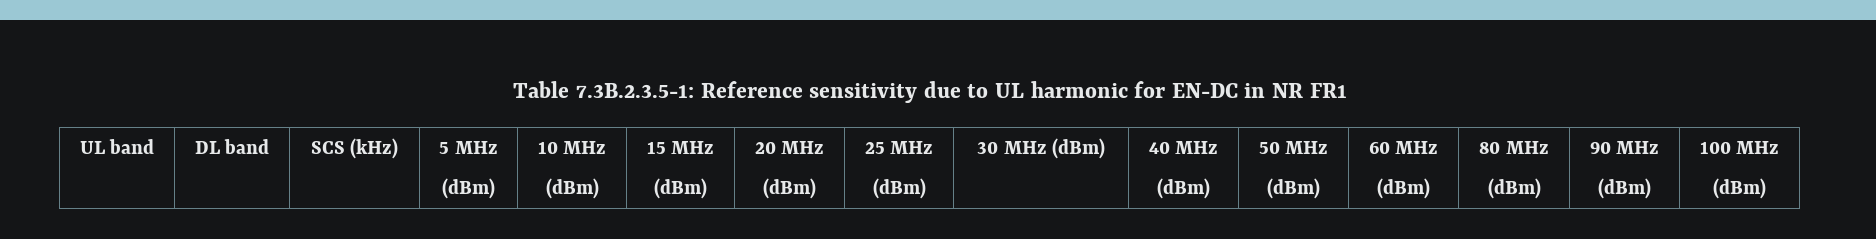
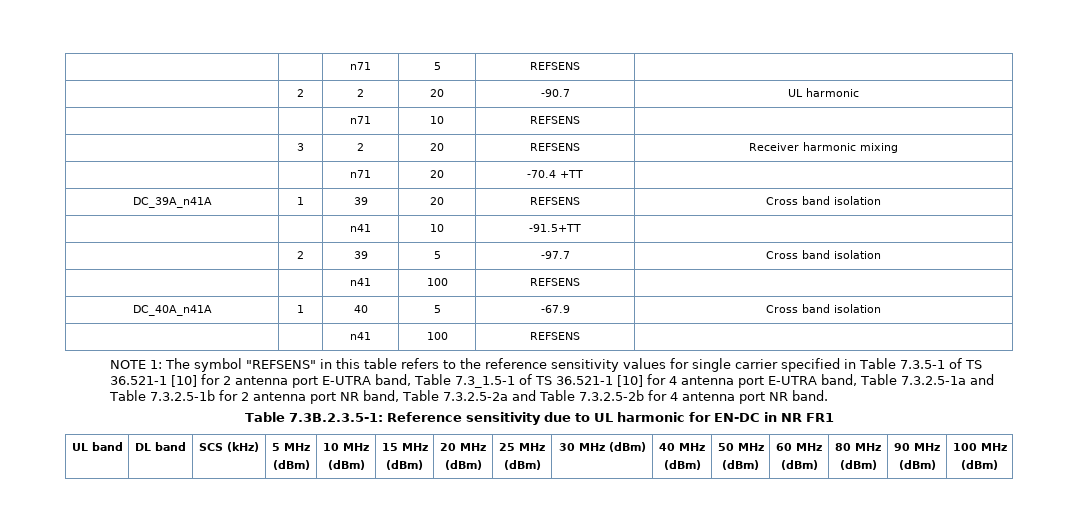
+ | | n71 | 5 | REFSENS |
+ | 2 | 2 | 20 | -90.7 | UL harmonic
+ | | n71 | 10 | REFSENS |
+ | 3 | 2 | 20 | REFSENS | Receiver harmonic mixing
+ | | n71 | 20 | -70.4 +TT |
+ DC_39A_n41A | 1 | 39 | 20 | REFSENS | Cross band isolation
+ | | n41 | 10 | -91.5+TT |
+ | 2 | 39 | 5 | -97.7 | Cross band isolation
+ | | n41 | 100 | REFSENS |
+ DC_40A_n41A | 1 | 40 | 5 | -67.9 | Cross band isolation
+ | | n41 | 100 | REFSENS |
+ NOTE 1: The symbol "REFSENS" in this table refers to the reference sensitivity values for single carrier specified in Table 7.3.5-1 of TS 36.521-1 [10] for 2 antenna port E-UTRA band, Table 7.3_1.5-1 of TS 36.521-1 [10] for 4 antenna port E-UTRA band, Table 7.3.2.5-1a and Table 7.3.2.5-1b for 2 antenna port NR band, Table 7.3.2.5-2a and Table 7.3.2.5-2b for 4 antenna port NR band.

